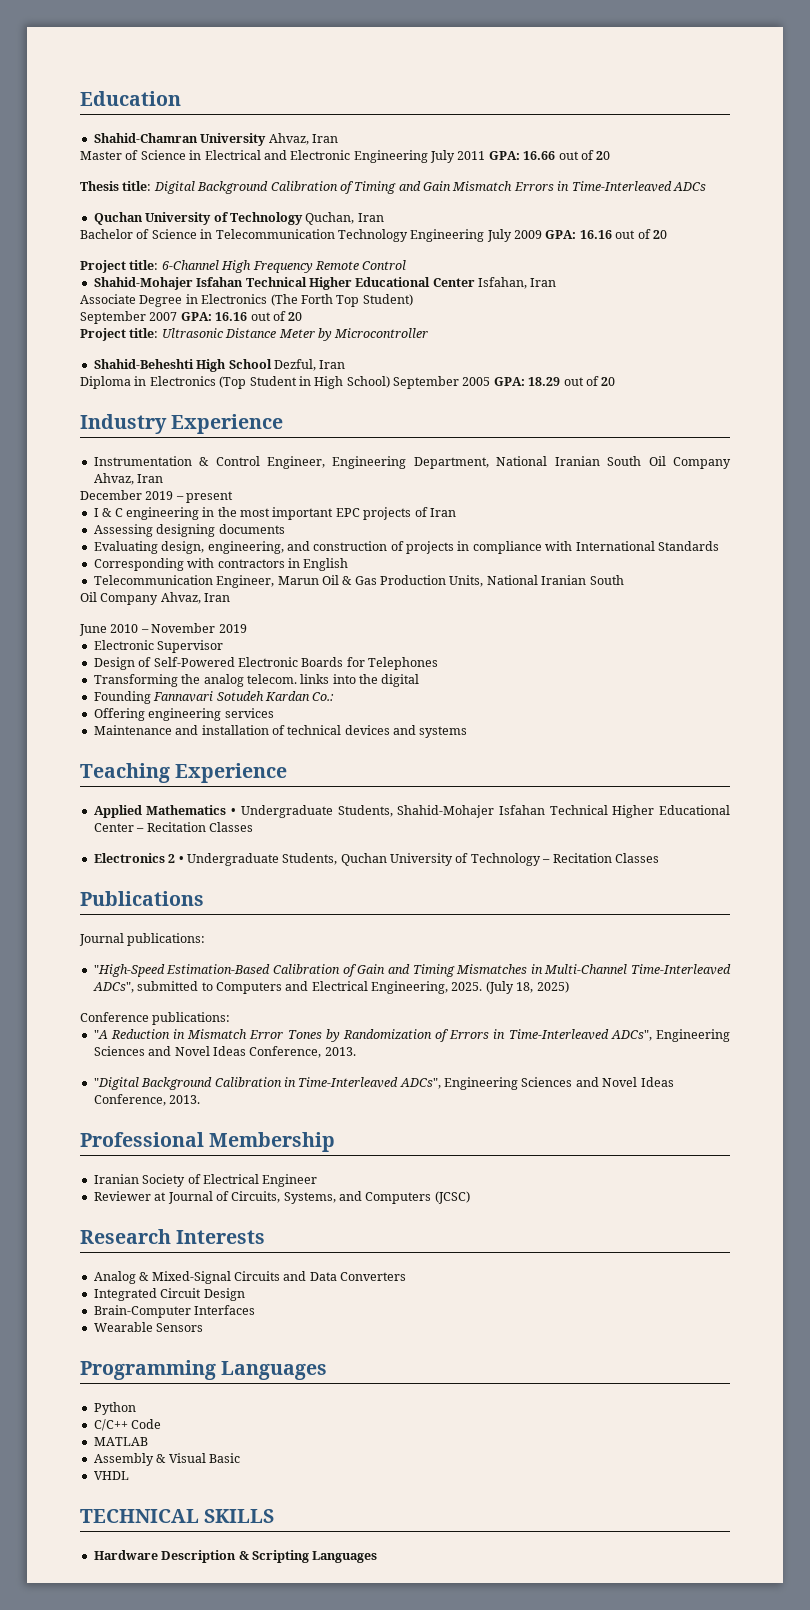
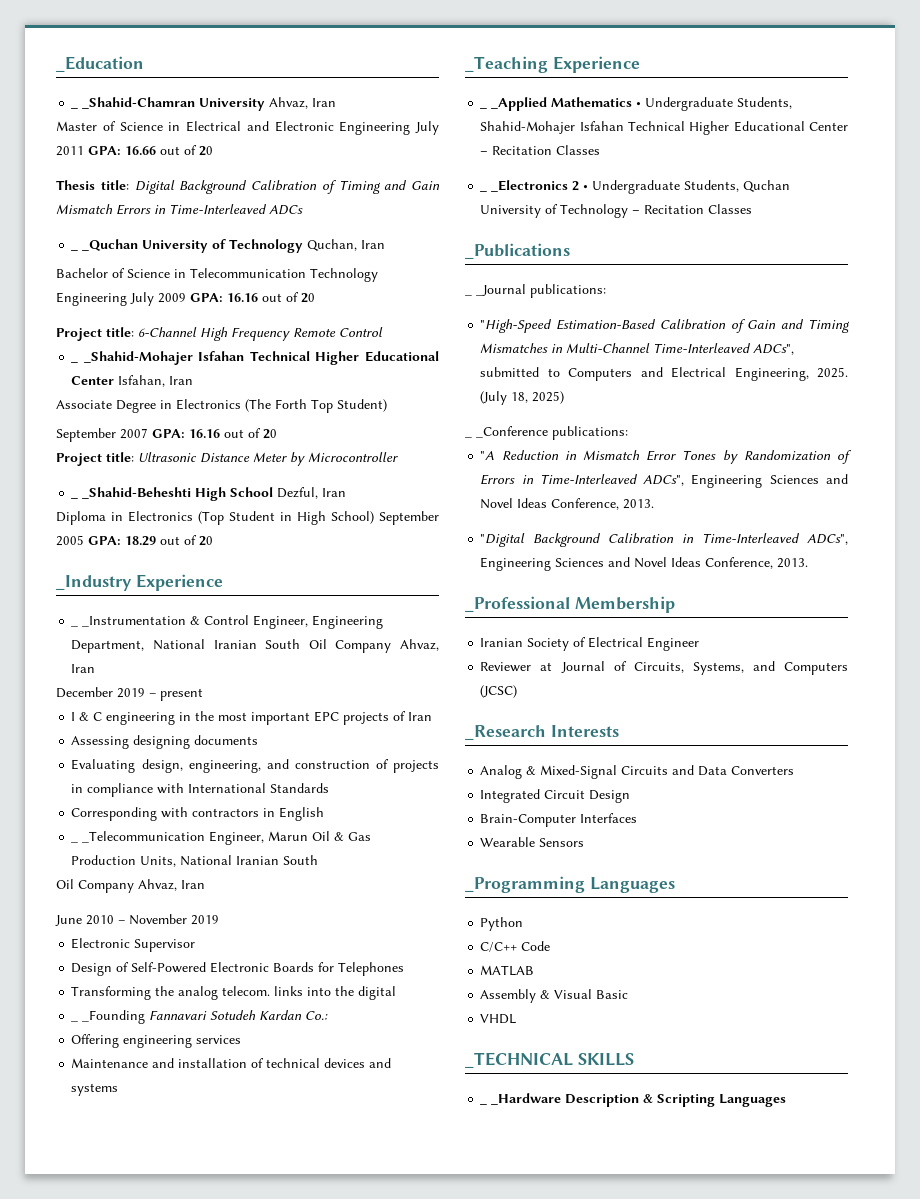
- Education
- Shahid-Chamran University Ahvaz, Iran
+ _Education
+ _ _Shahid-Chamran University Ahvaz, Iran
- Quchan University of Technology Quchan, Iran
+ _ _Quchan University of Technology Quchan, Iran
- Shahid-Mohajer Isfahan Technical Higher Educational Center Isfahan, Iran
+ _ _Shahid-Mohajer Isfahan Technical Higher Educational Center Isfahan, Iran
- Shahid-Beheshti High School Dezful, Iran
+ _ _Shahid-Beheshti High School Dezful, Iran
- Industry Experience
- Instrumentation & Control Engineer, Engineering Department, National Iranian South Oil Company Ahvaz, Iran
+ _Industry Experience
+ _ _Instrumentation & Control Engineer, Engineering Department, National Iranian South Oil Company Ahvaz, Iran
- Telecommunication Engineer, Marun Oil & Gas Production Units, National Iranian South
+ _ _Telecommunication Engineer, Marun Oil & Gas Production Units, National Iranian South
- Founding Fannavari Sotudeh Kardan Co.:
+ _ _Founding Fannavari Sotudeh Kardan Co.:
- Teaching Experience
- Applied Mathematics • Undergraduate Students, Shahid-Mohajer Isfahan Technical Higher Educational Center – Recitation Classes
+ _Teaching Experience
+ _ _Applied Mathematics • Undergraduate Students, Shahid-Mohajer Isfahan Technical Higher Educational Center – Recitation Classes
- Electronics 2 • Undergraduate Students, Quchan University of Technology – Recitation Classes
+ _ _Electronics 2 • Undergraduate Students, Quchan University of Technology – Recitation Classes
- Publications
- Journal publications:
+ _Publications
+ _ _Journal publications:
- Conference publications:
+ _ _Conference publications:
- Professional Membership
+ _Professional Membership
- Research Interests
+ _Research Interests
- Programming Languages
+ _Programming Languages
- TECHNICAL SKILLS
+ _TECHNICAL SKILLS
- Hardware Description & Scripting Languages
+ _ _Hardware Description & Scripting Languages

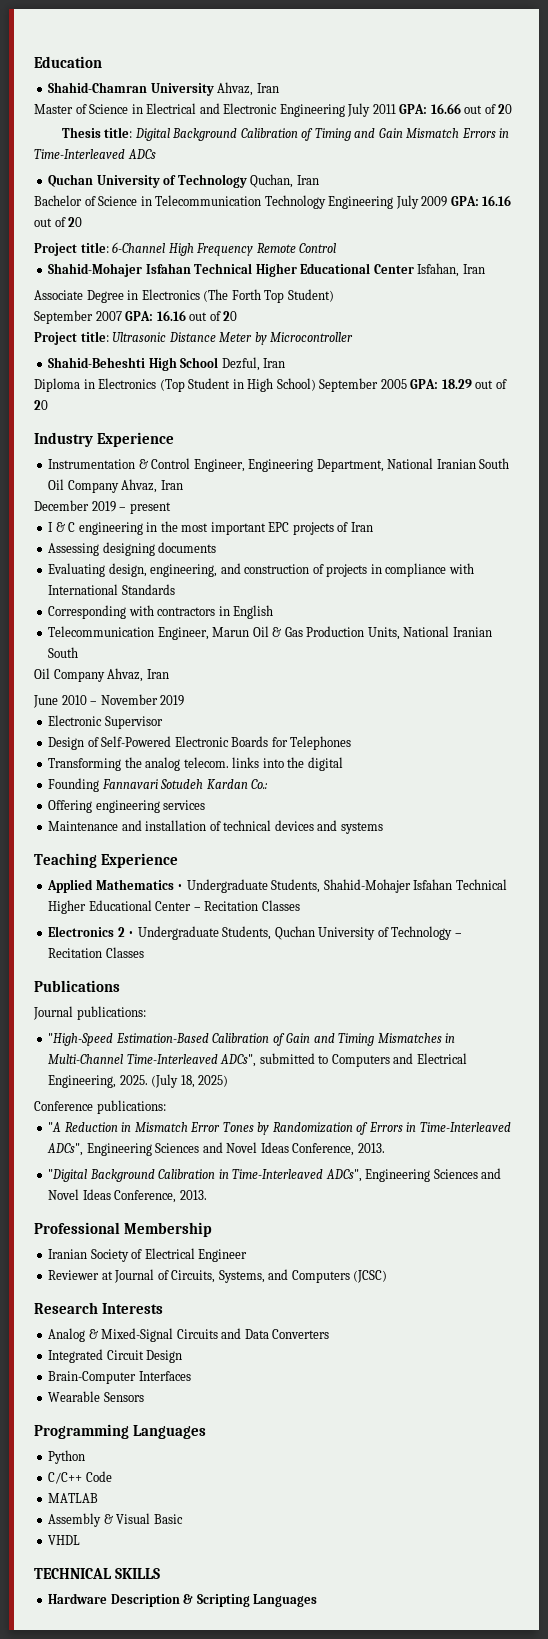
- _Education
- _ _Shahid-Chamran University Ahvaz, Iran
+ Education
+ Shahid-Chamran University Ahvaz, Iran
- _ _Quchan University of Technology Quchan, Iran
+ Quchan University of Technology Quchan, Iran
- _ _Shahid-Mohajer Isfahan Technical Higher Educational Center Isfahan, Iran
+ Shahid-Mohajer Isfahan Technical Higher Educational Center Isfahan, Iran
- _ _Shahid-Beheshti High School Dezful, Iran
+ Shahid-Beheshti High School Dezful, Iran
- _Industry Experience
- _ _Instrumentation & Control Engineer, Engineering Department, National Iranian South Oil Company Ahvaz, Iran
+ Industry Experience
+ Instrumentation & Control Engineer, Engineering Department, National Iranian South Oil Company Ahvaz, Iran
- _ _Telecommunication Engineer, Marun Oil & Gas Production Units, National Iranian South
+ Telecommunication Engineer, Marun Oil & Gas Production Units, National Iranian South
- _ _Founding Fannavari Sotudeh Kardan Co.:
+ Founding Fannavari Sotudeh Kardan Co.:
- _Teaching Experience
- _ _Applied Mathematics • Undergraduate Students, Shahid-Mohajer Isfahan Technical Higher Educational Center – Recitation Classes
+ Teaching Experience
+ Applied Mathematics • Undergraduate Students, Shahid-Mohajer Isfahan Technical Higher Educational Center – Recitation Classes
- _ _Electronics 2 • Undergraduate Students, Quchan University of Technology – Recitation Classes
+ Electronics 2 • Undergraduate Students, Quchan University of Technology – Recitation Classes
- _Publications
- _ _Journal publications:
+ Publications
+ Journal publications:
- _ _Conference publications:
+ Conference publications:
- _Professional Membership
+ Professional Membership
- _Research Interests
+ Research Interests
- _Programming Languages
+ Programming Languages
- _TECHNICAL SKILLS
+ TECHNICAL SKILLS
- _ _Hardware Description & Scripting Languages
+ Hardware Description & Scripting Languages

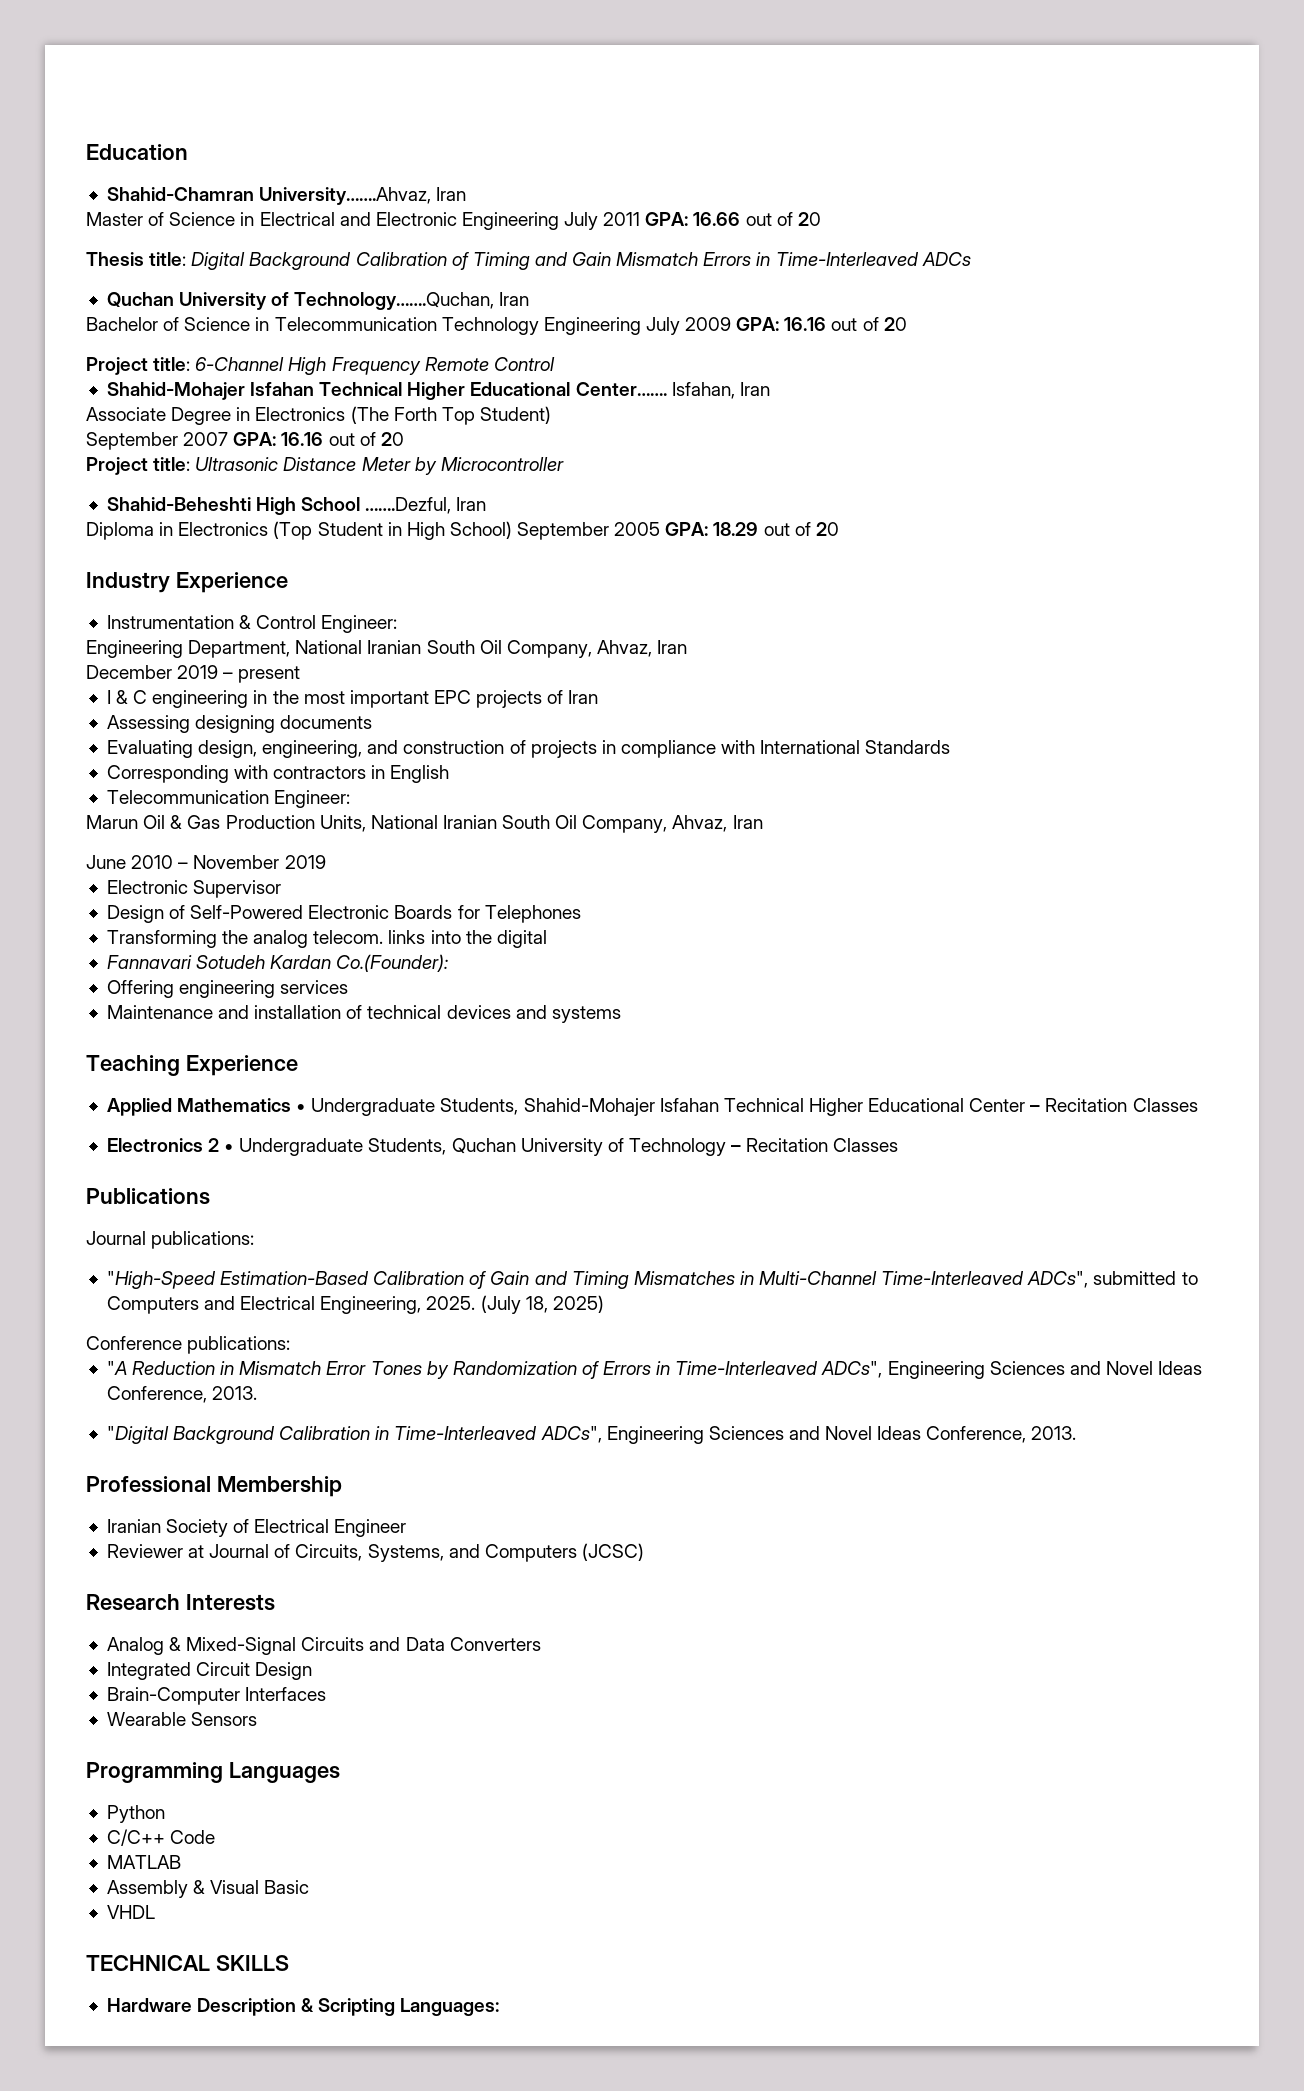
- Shahid-Chamran University Ahvaz, Iran
+ Shahid-Chamran University…….Ahvaz, Iran
- Quchan University of Technology Quchan, Iran
+ Quchan University of Technology…….Quchan, Iran
- Shahid-Mohajer Isfahan Technical Higher Educational Center Isfahan, Iran
+ Shahid-Mohajer Isfahan Technical Higher Educational Center……. Isfahan, Iran
- Shahid-Beheshti High School Dezful, Iran
+ Shahid-Beheshti High School …….Dezful, Iran
- Instrumentation & Control Engineer, Engineering Department, National Iranian South Oil Company Ahvaz, Iran
+ Instrumentation & Control Engineer:
+ Engineering Department, National Iranian South Oil Company, Ahvaz, Iran
- Telecommunication Engineer, Marun Oil & Gas Production Units, National Iranian South
- Oil Company Ahvaz, Iran
+ Telecommunication Engineer:
+ Marun Oil & Gas Production Units, National Iranian South Oil Company, Ahvaz, Iran
- Founding Fannavari Sotudeh Kardan Co.:
+ Fannavari Sotudeh Kardan Co.(Founder):
- Hardware Description & Scripting Languages
+ Hardware Description & Scripting Languages:

